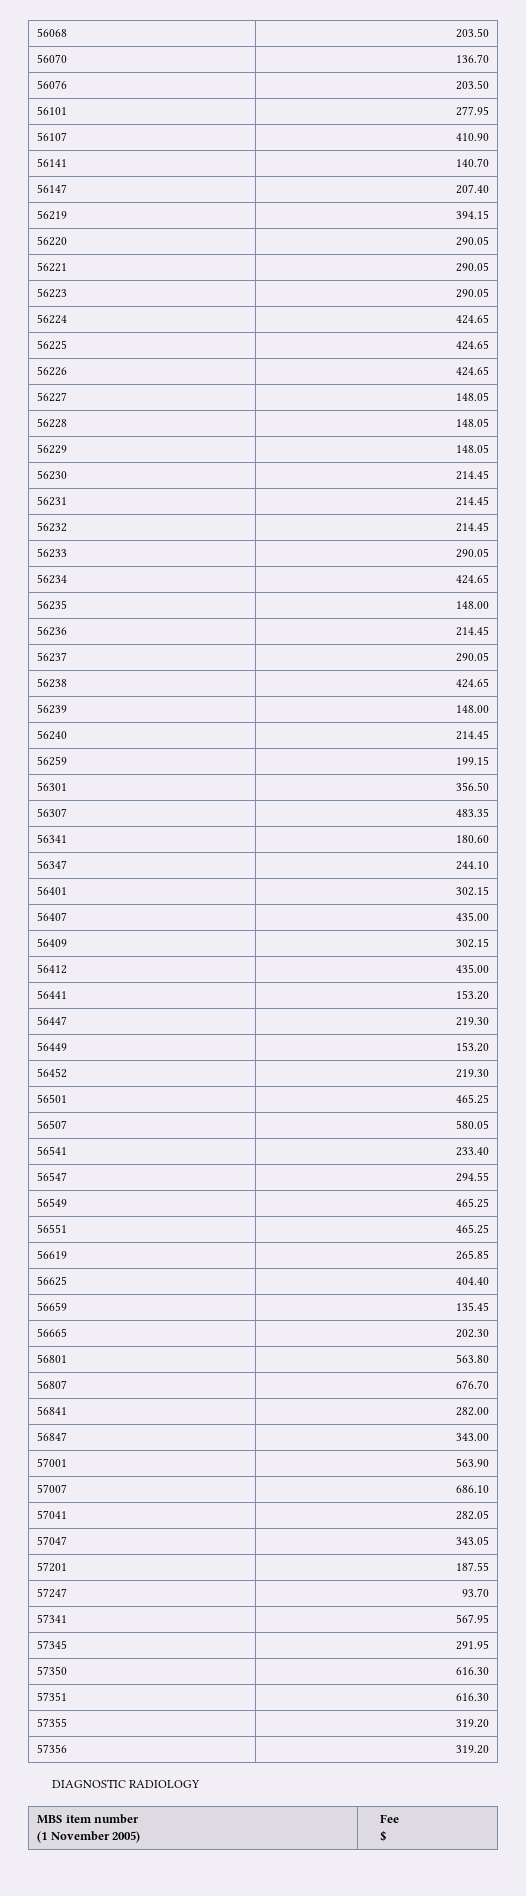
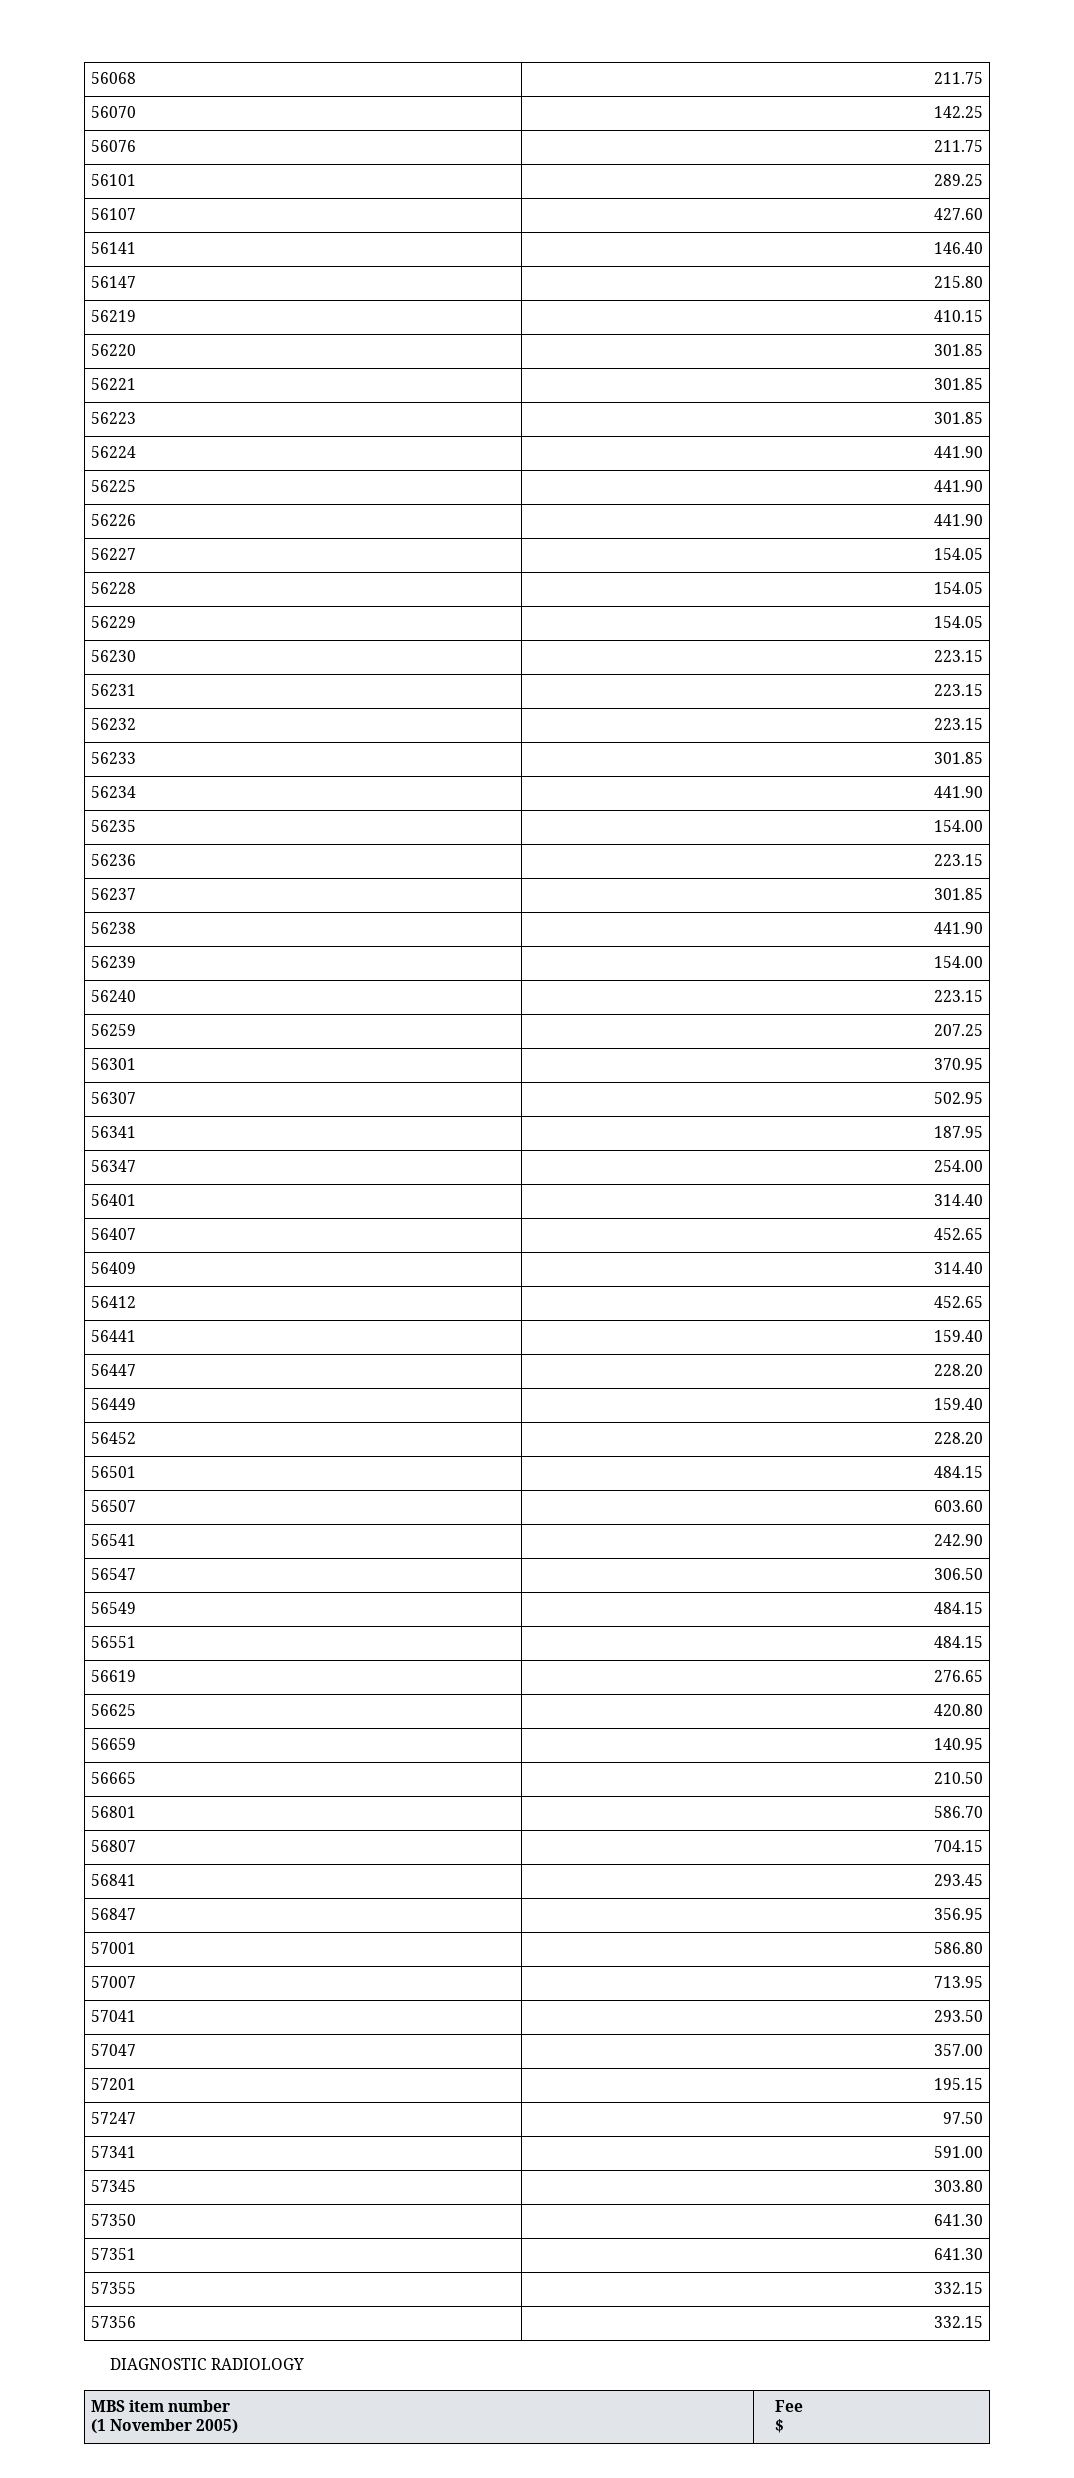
- 56068 | 203.50
+ 56068 | 211.75
- 56070 | 136.70
+ 56070 | 142.25
- 56076 | 203.50
+ 56076 | 211.75
- 56101 | 277.95
+ 56101 | 289.25
- 56107 | 410.90
+ 56107 | 427.60
- 56141 | 140.70
+ 56141 | 146.40
- 56147 | 207.40
+ 56147 | 215.80
- 56219 | 394.15
+ 56219 | 410.15
- 56220 | 290.05
+ 56220 | 301.85
- 56221 | 290.05
+ 56221 | 301.85
- 56223 | 290.05
+ 56223 | 301.85
- 56224 | 424.65
+ 56224 | 441.90
- 56225 | 424.65
+ 56225 | 441.90
- 56226 | 424.65
+ 56226 | 441.90
- 56227 | 148.05
+ 56227 | 154.05
- 56228 | 148.05
+ 56228 | 154.05
- 56229 | 148.05
+ 56229 | 154.05
- 56230 | 214.45
+ 56230 | 223.15
- 56231 | 214.45
+ 56231 | 223.15
- 56232 | 214.45
+ 56232 | 223.15
- 56233 | 290.05
+ 56233 | 301.85
- 56234 | 424.65
+ 56234 | 441.90
- 56235 | 148.00
+ 56235 | 154.00
- 56236 | 214.45
+ 56236 | 223.15
- 56237 | 290.05
+ 56237 | 301.85
- 56238 | 424.65
+ 56238 | 441.90
- 56239 | 148.00
+ 56239 | 154.00
- 56240 | 214.45
+ 56240 | 223.15
- 56259 | 199.15
+ 56259 | 207.25
- 56301 | 356.50
+ 56301 | 370.95
- 56307 | 483.35
+ 56307 | 502.95
- 56341 | 180.60
+ 56341 | 187.95
- 56347 | 244.10
+ 56347 | 254.00
- 56401 | 302.15
+ 56401 | 314.40
- 56407 | 435.00
+ 56407 | 452.65
- 56409 | 302.15
+ 56409 | 314.40
- 56412 | 435.00
+ 56412 | 452.65
- 56441 | 153.20
+ 56441 | 159.40
- 56447 | 219.30
+ 56447 | 228.20
- 56449 | 153.20
+ 56449 | 159.40
- 56452 | 219.30
+ 56452 | 228.20
- 56501 | 465.25
+ 56501 | 484.15
- 56507 | 580.05
+ 56507 | 603.60
- 56541 | 233.40
+ 56541 | 242.90
- 56547 | 294.55
+ 56547 | 306.50
- 56549 | 465.25
+ 56549 | 484.15
- 56551 | 465.25
+ 56551 | 484.15
- 56619 | 265.85
+ 56619 | 276.65
- 56625 | 404.40
+ 56625 | 420.80
- 56659 | 135.45
+ 56659 | 140.95
- 56665 | 202.30
+ 56665 | 210.50
- 56801 | 563.80
+ 56801 | 586.70
- 56807 | 676.70
+ 56807 | 704.15
- 56841 | 282.00
+ 56841 | 293.45
- 56847 | 343.00
+ 56847 | 356.95
- 57001 | 563.90
+ 57001 | 586.80
- 57007 | 686.10
+ 57007 | 713.95
- 57041 | 282.05
+ 57041 | 293.50
- 57047 | 343.05
+ 57047 | 357.00
- 57201 | 187.55
+ 57201 | 195.15
- 57247 | 93.70
+ 57247 | 97.50
- 57341 | 567.95
+ 57341 | 591.00
- 57345 | 291.95
+ 57345 | 303.80
- 57350 | 616.30
+ 57350 | 641.30
- 57351 | 616.30
+ 57351 | 641.30
- 57355 | 319.20
+ 57355 | 332.15
- 57356 | 319.20
+ 57356 | 332.15

